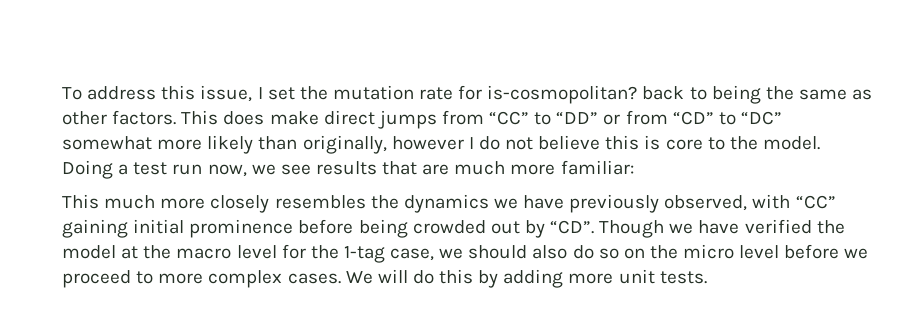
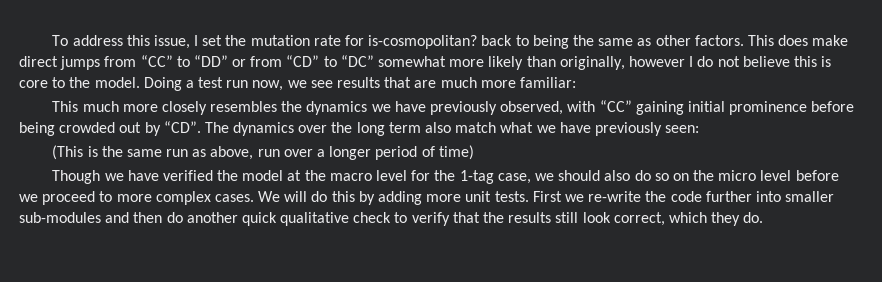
- This much more closely resembles the dynamics we have previously observed, with “CC” gaining initial prominence before being crowded out by “CD”. Though we have verified the model at the macro level for the 1-tag case, we should also do so on the micro level before we proceed to more complex cases.
+ This much more closely resembles the dynamics we have previously observed, with “CC” gaining initial prominence before being crowded out by “CD”. The dynamics over the long term also match what we have previously seen:
+ (This is the same run as above, run over a longer period of time)
+ Though we have verified the model at the macro level for the 1-tag case, we should also do so on the micro level before we proceed to more complex cases.
+ First we re-write the code further into smaller sub-modules and then do another quick qualitative check to verify that the results still look correct, which they do.

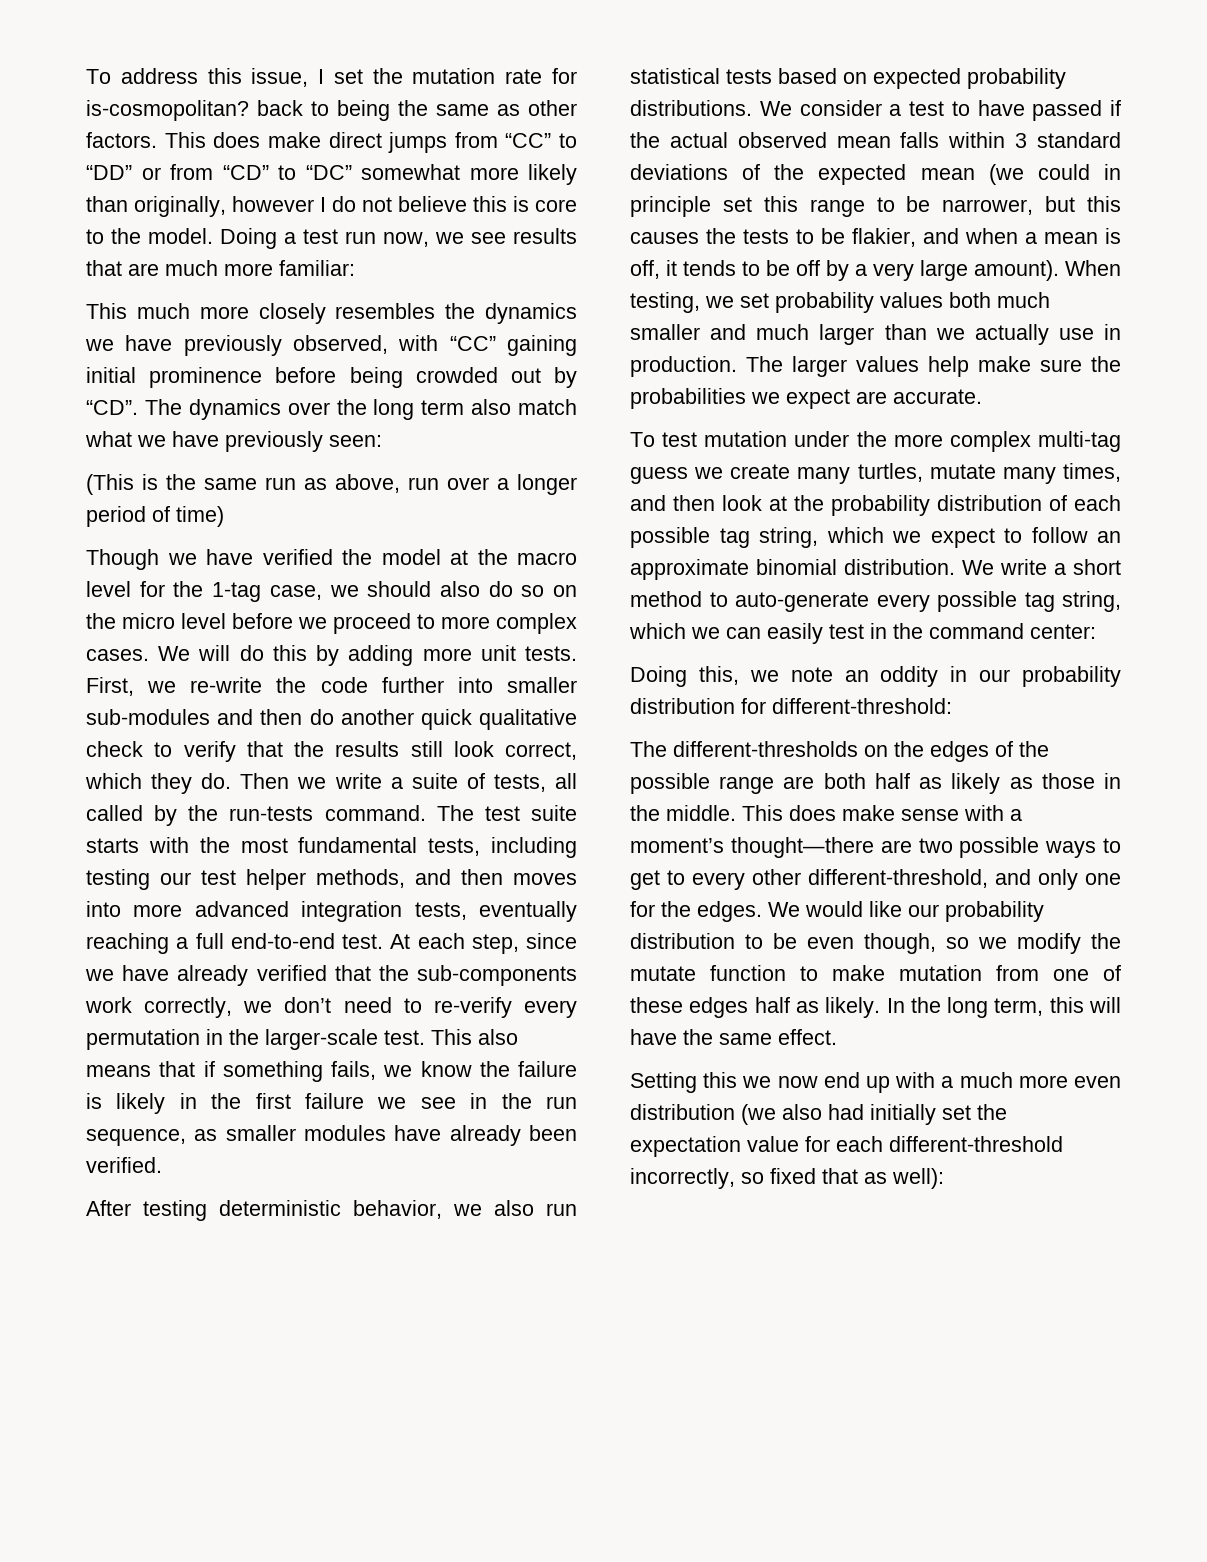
- First we re-write the code further into smaller sub-modules and then do another quick qualitative check to verify that the results still look correct, which they do.
+ First, we re-write the code further into smaller sub-modules and then do another quick qualitative check to verify that the results still look correct, which they do.
+ Then we write a suite of tests, all called by the run-tests command. The test suite starts with the most fundamental tests, including testing our test helper methods, and then moves into more advanced integration tests, eventually reaching a full end-to-end test. At each step, since we have already verified that the sub-components work correctly, we don’t need to re-verify every permutation in the larger-scale test. This also means that if something fails, we know the failure is likely in the first failure we see in the run sequence, as smaller modules have already been verified.
+ After testing deterministic behavior, we also run statistical tests based on expected probability distributions. We consider a test to have passed if the actual observed mean falls within 3 standard deviations of the expected mean (we could in principle set this range to be narrower, but this causes the tests to be flakier, and when a mean is off, it tends to be off by a very large amount). When testing, we set probability values both much smaller and much larger than we actually use in production. The larger values help make sure the probabilities we expect are accurate.
+ To test mutation under the more complex multi-tag guess we create many turtles, mutate many times, and then look at the probability distribution of each possible tag string, which we expect to follow an approximate binomial distribution. We write a short method to auto-generate every possible tag string, which we can easily test in the command center:
+ Doing this, we note an oddity in our probability distribution for different-threshold:
+ The different-thresholds on the edges of the possible range are both half as likely as those in the middle. This does make sense with a moment’s thought—there are two possible ways to get to every other different-threshold, and only one for the edges. We would like our probability distribution to be even though, so we modify the mutate function to make mutation from one of these edges half as likely. In the long term, this will have the same effect.
+ Setting this we now end up with a much more even distribution (we also had initially set the expectation value for each different-threshold incorrectly, so fixed that as well):

